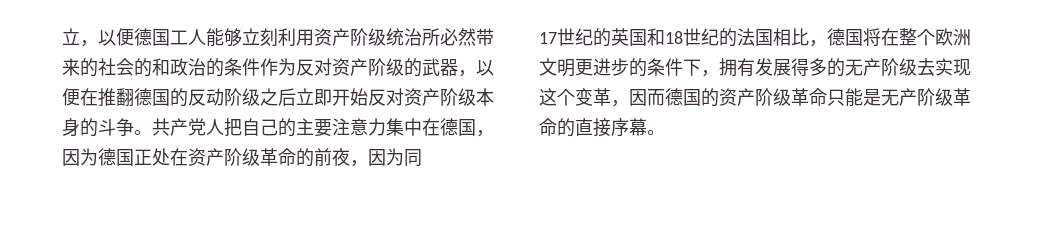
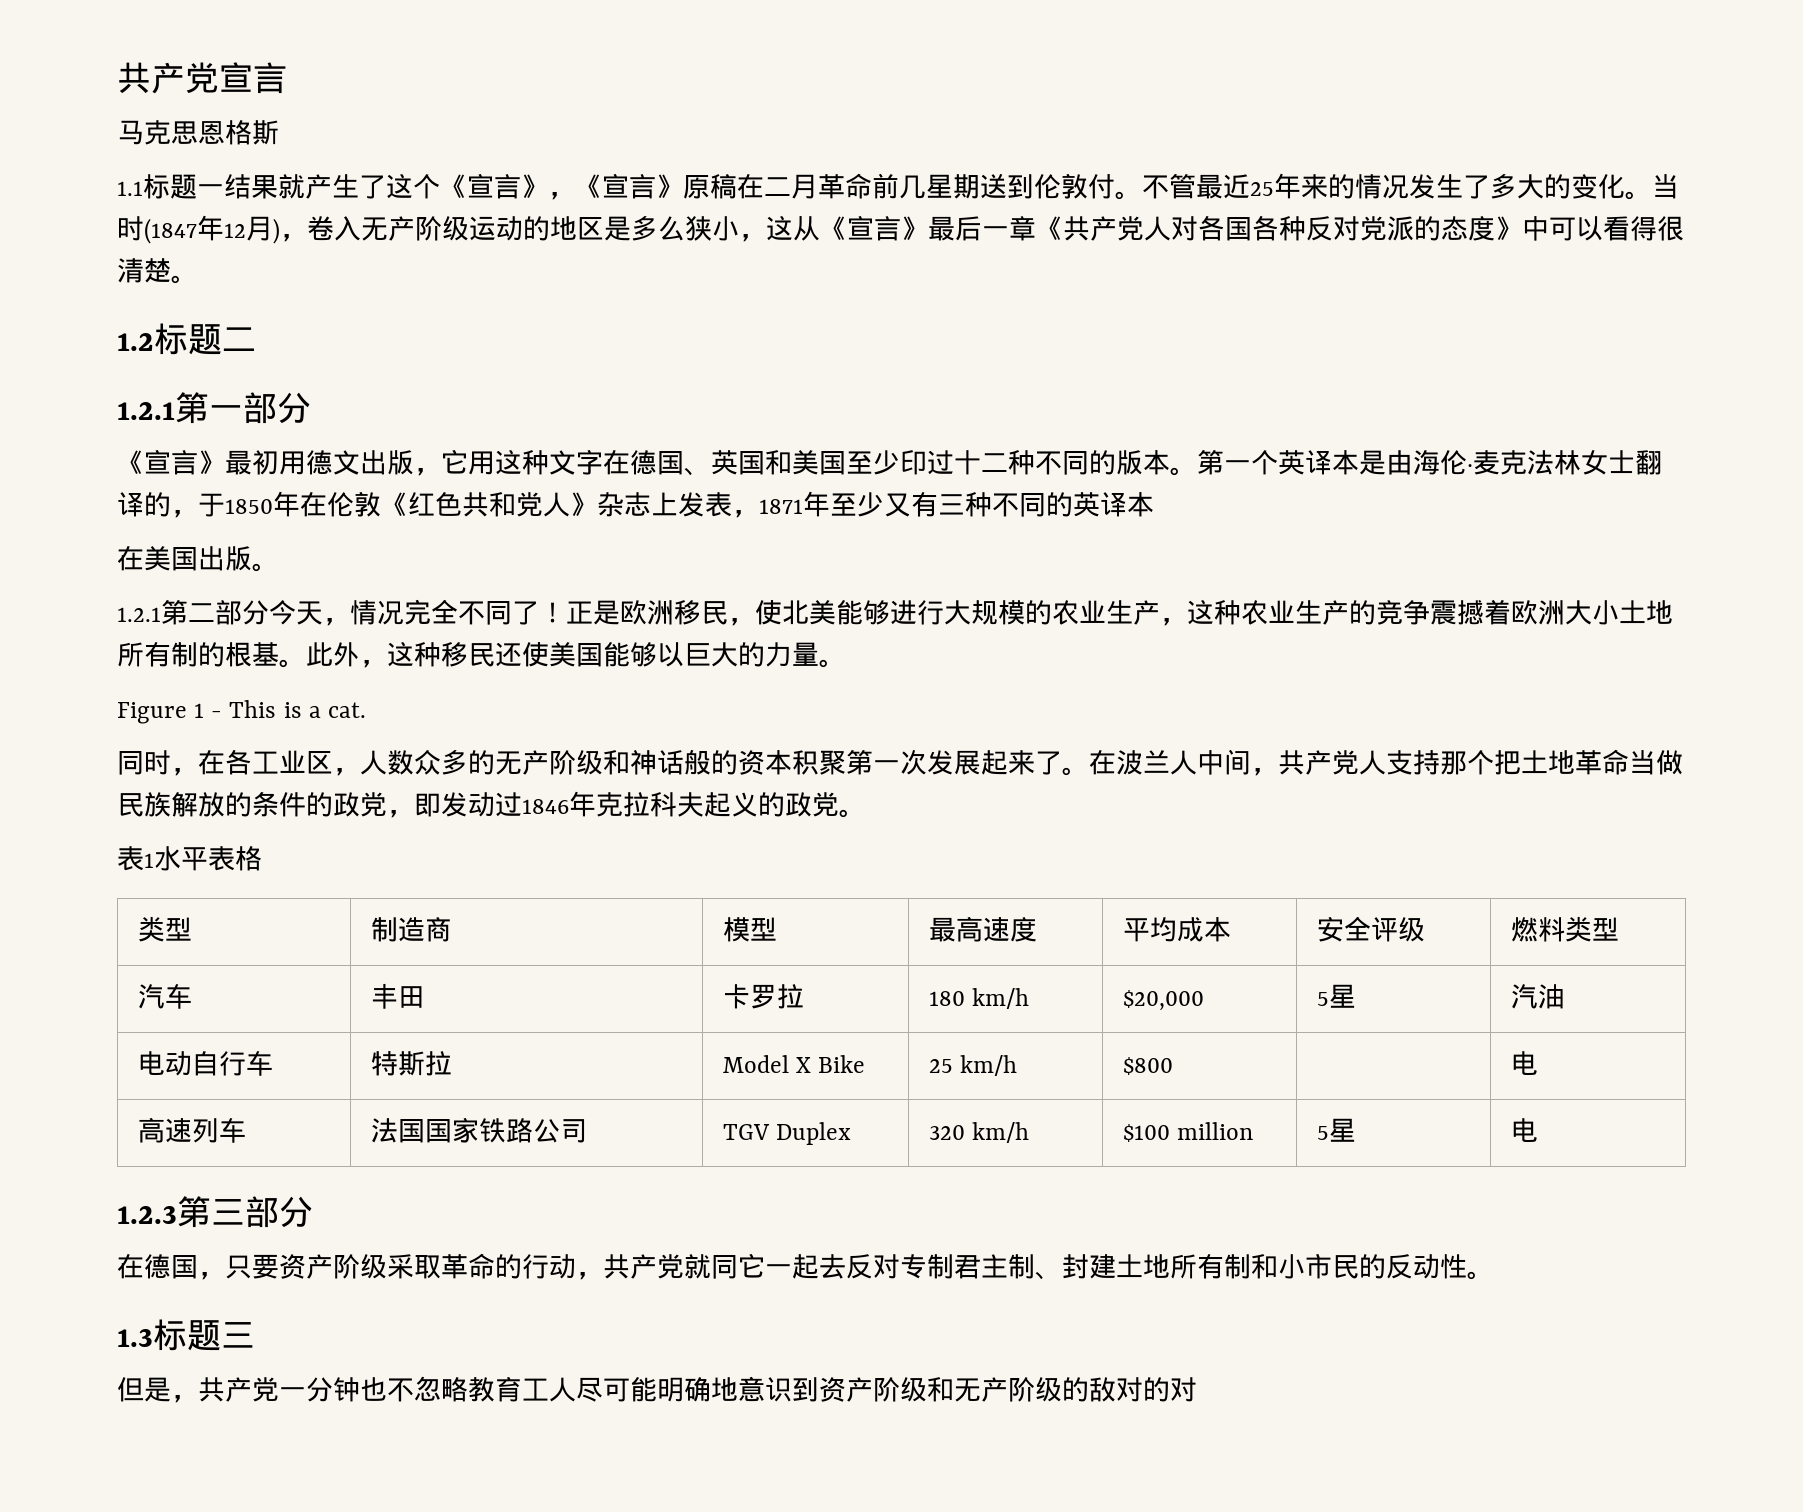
- 立，以便德国工人能够立刻利用资产阶级统治所必然带来的社会的和政治的条件作为反对资产阶级的武器，以便在推翻德国的反动阶级之后立即开始反对资产阶级本身的斗争。共产党人把自己的主要注意力集中在德国，因为德国正处在资产阶级革命的前夜，因为同
- 17世纪的英国和18世纪的法国相比，德国将在整个欧洲文明更进步的条件下，拥有发展得多的无产阶级去实现这个变革，因而德国的资产阶级革命只能是无产阶级革命的直接序幕。
+ 共产党宣言
+ 马克思恩格斯
+ 1.1标题一结果就产生了这个《宣言》，《宣言》原稿在二月革命前几星期送到伦敦付。不管最近25年来的情况发生了多大的变化。当时(1847年12月)，卷入无产阶级运动的地区是多么狭小，这从《宣言》最后一章《共产党人对各国各种反对党派的态度》中可以看得很清楚。
+ 1.2标题二
+ 1.2.1第一部分
+ 《宣言》最初用德文出版，它用这种文字在德国、英国和美国至少印过十二种不同的版本。第一个英译本是由海伦·麦克法林女士翻译的，于1850年在伦敦《红色共和党人》杂志上发表，1871年至少又有三种不同的英译本
+ 在美国出版。
+ 1.2.1第二部分今天，情况完全不同了！正是欧洲移民，使北美能够进行大规模的农业生产，这种农业生产的竞争震撼着欧洲大小土地所有制的根基。此外，这种移民还使美国能够以巨大的力量。
+ Figure 1 - This is a cat.
+ 同时，在各工业区，人数众多的无产阶级和神话般的资本积聚第一次发展起来了。在波兰人中间，共产党人支持那个把土地革命当做民族解放的条件的政党，即发动过1846年克拉科夫起义的政党。
+ 表1水平表格
+ 类型 | 制造商 | 模型 | 最高速度 | 平均成本 | 安全评级 | 燃料类型
+ 汽车 | 丰田 | 卡罗拉 | 180 km/h | $20,000 | 5星 | 汽油
+ 电动自行车 | 特斯拉 | Model X Bike | 25 km/h | $800 | | 电
+ 高速列车 | 法国国家铁路公司 | TGV Duplex | 320 km/h | $100 million | 5星 | 电
+ 1.2.3第三部分
+ 在德国，只要资产阶级采取革命的行动，共产党就同它一起去反对专制君主制、封建土地所有制和小市民的反动性。
+ 1.3标题三
+ 但是，共产党一分钟也不忽略教育工人尽可能明确地意识到资产阶级和无产阶级的敌对的对

